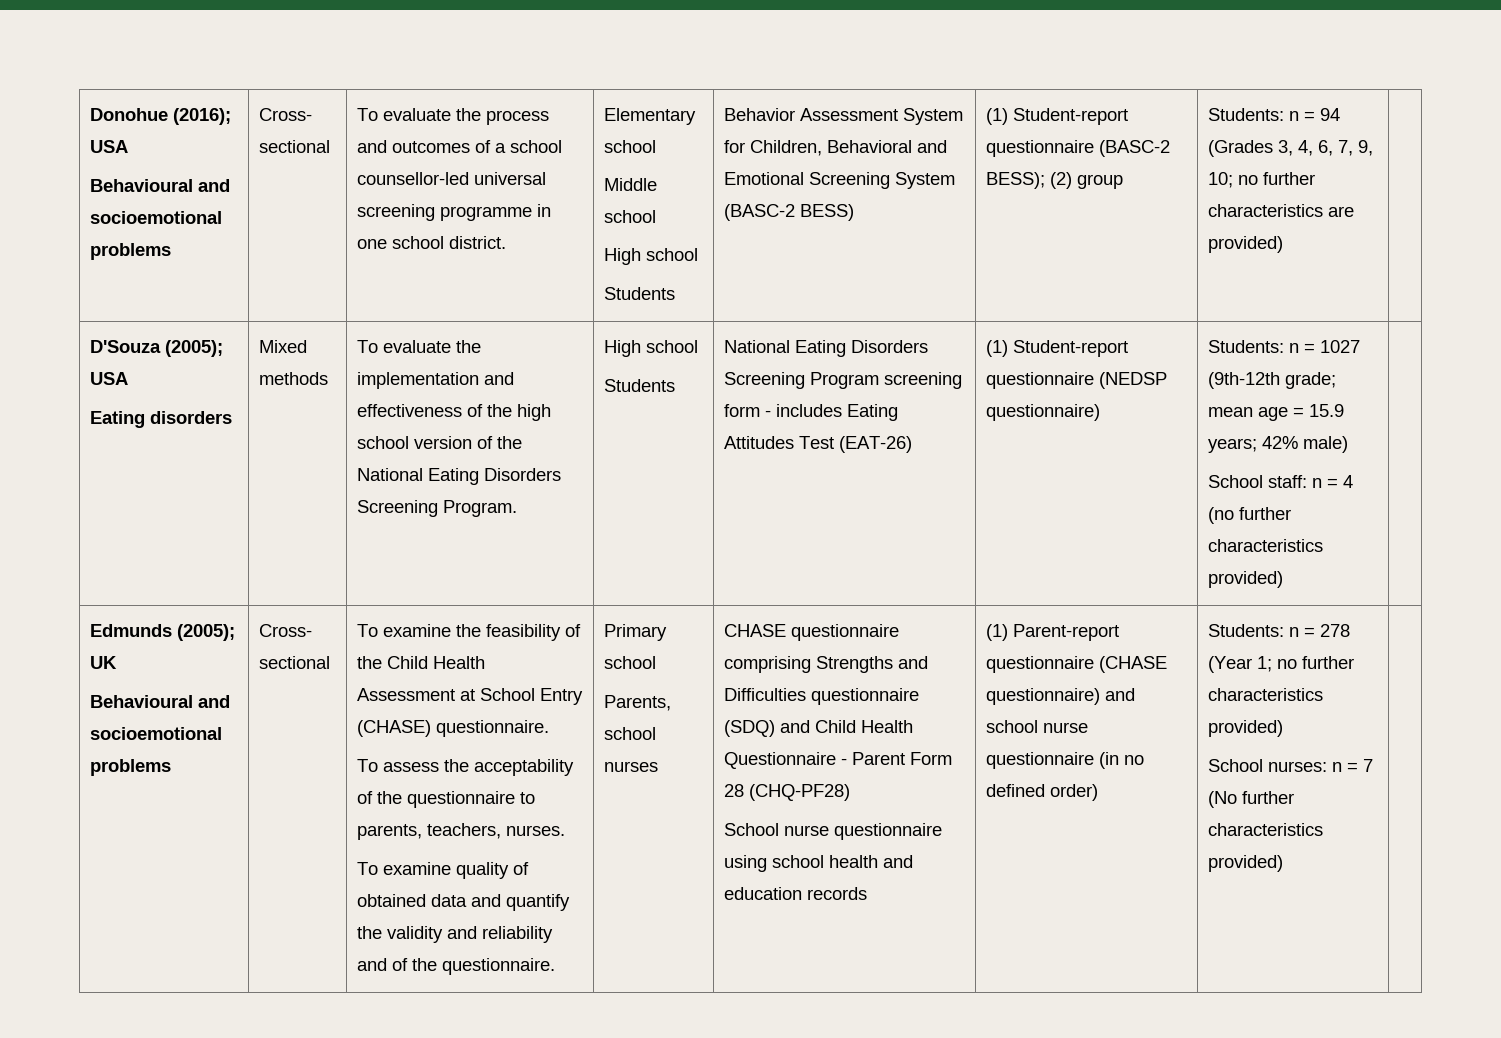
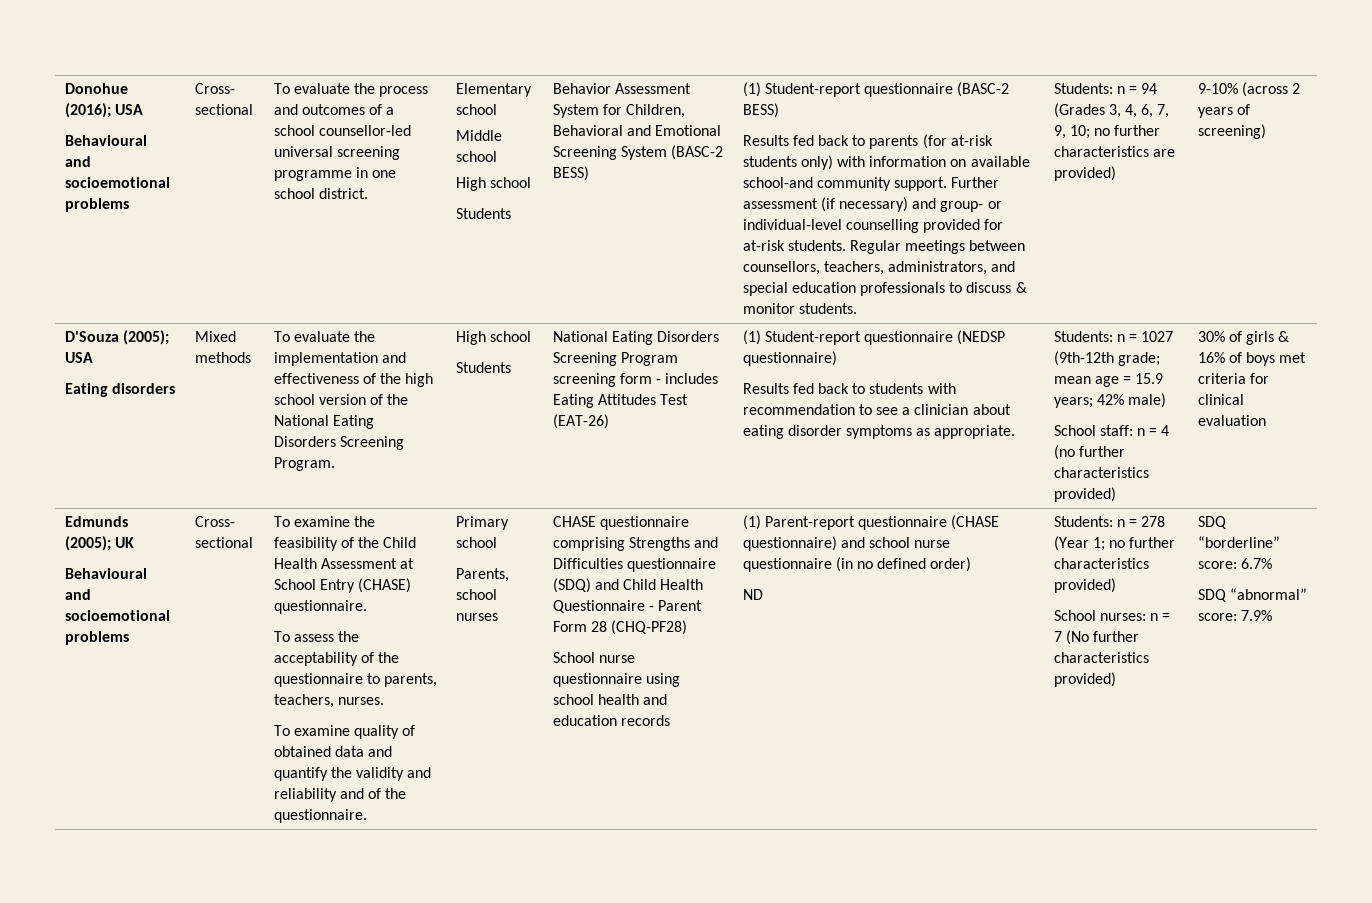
- (1) Student-report questionnaire (BASC-2 BESS); (2) group
+ (1) Student-report questionnaire (BASC-2 BESS)
+ Results fed back to parents (for at-risk students only) with information on available school-and community support. Further assessment (if necessary) and group- or individual-level counselling provided for at-risk students. Regular meetings between counsellors, teachers, administrators, and special education professionals to discuss & monitor students.
+ 9-10% (across 2 years of screening)
+ Results fed back to students with recommendation to see a clinician about eating disorder symptoms as appropriate.
+ 30% of girls & 16% of boys met criteria for clinical evaluation
+ ND
+ SDQ “borderline” score: 6.7%
+ SDQ “abnormal” score: 7.9%

